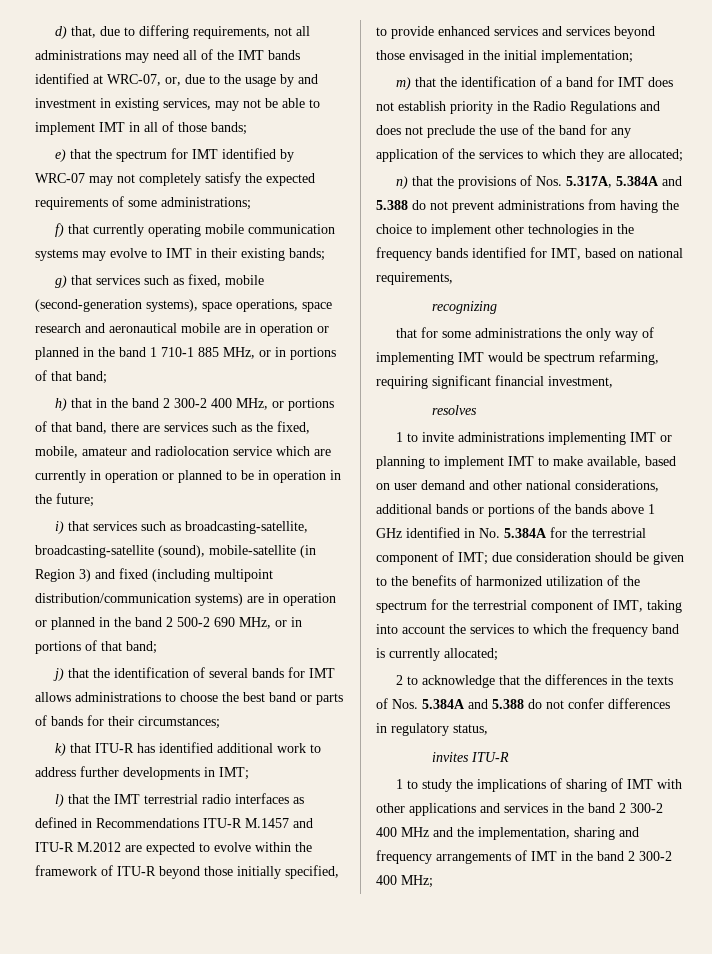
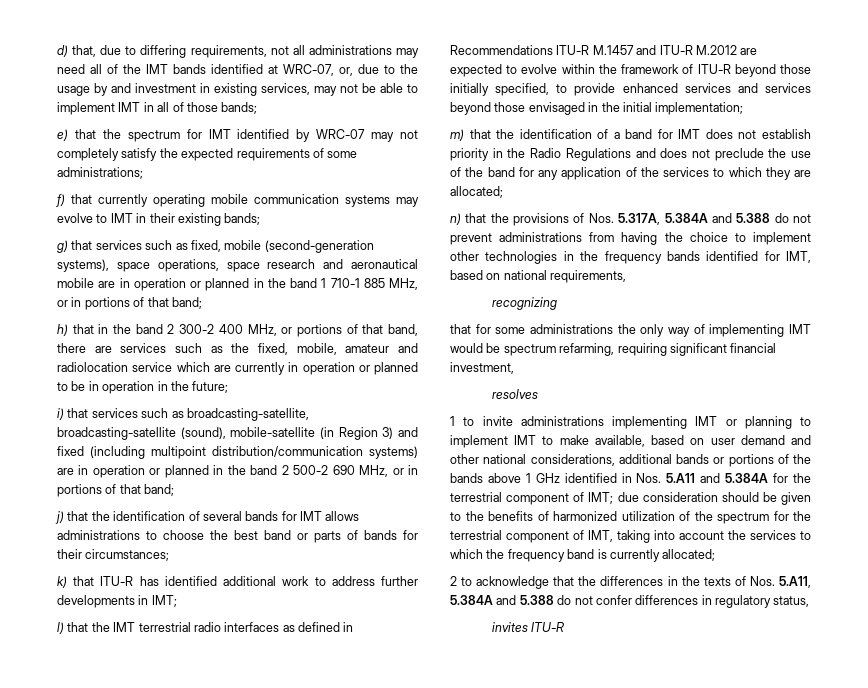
- 1 to invite administrations implementing IMT or planning to implement IMT to make available, based on user demand and other national considerations, additional bands or portions of the bands above 1 GHz identified in No. 5.384A for the terrestrial component of IMT;
+ 1 to invite administrations implementing IMT or planning to implement IMT to make available, based on user demand and other national considerations, additional bands or portions of the bands above 1 GHz identified in Nos. 5.A11 and 5.384A for the terrestrial component of IMT;
- 2 to acknowledge that the differences in the texts of Nos. 5.384A and 5.388 do not confer differences in regulatory status,
+ 2 to acknowledge that the differences in the texts of Nos. 5.A11, 5.384A and 5.388 do not confer differences in regulatory status,
- 1 to study the implications of sharing of IMT with other applications and services in the band 2 300-2 400 MHz and the implementation, sharing and frequency arrangements of IMT in the band 2 300-2 400 MHz;

